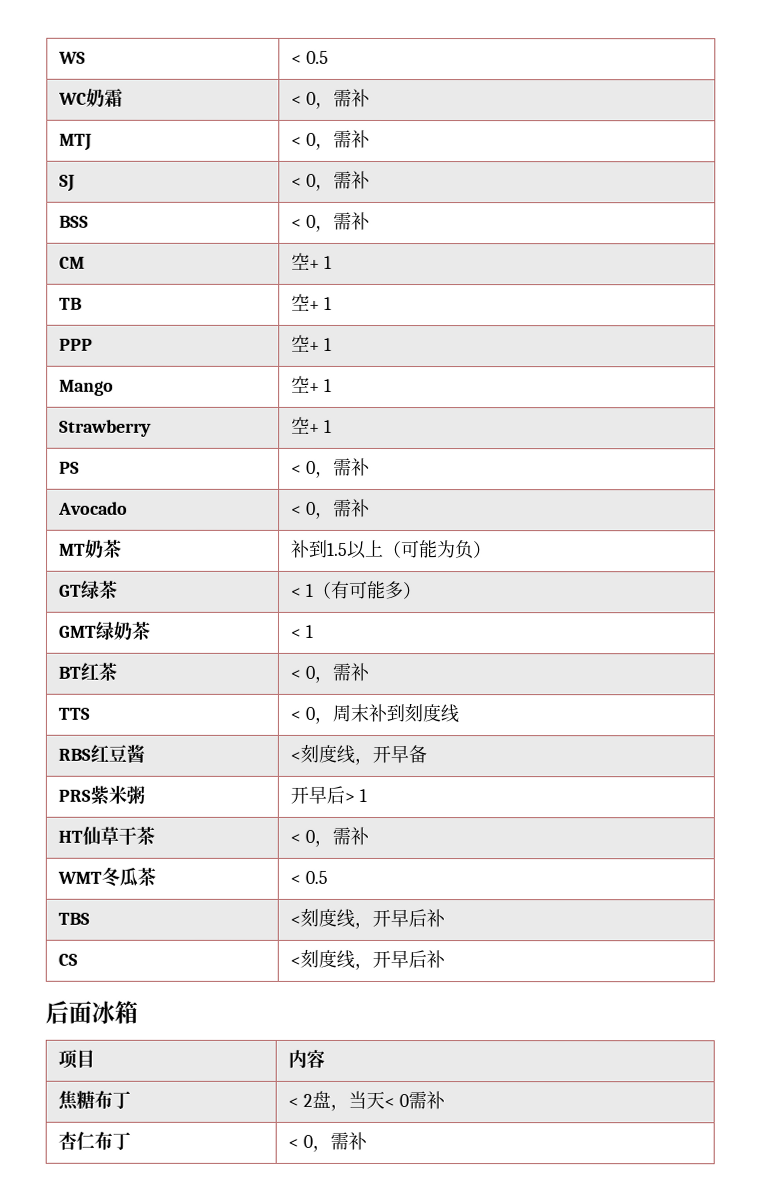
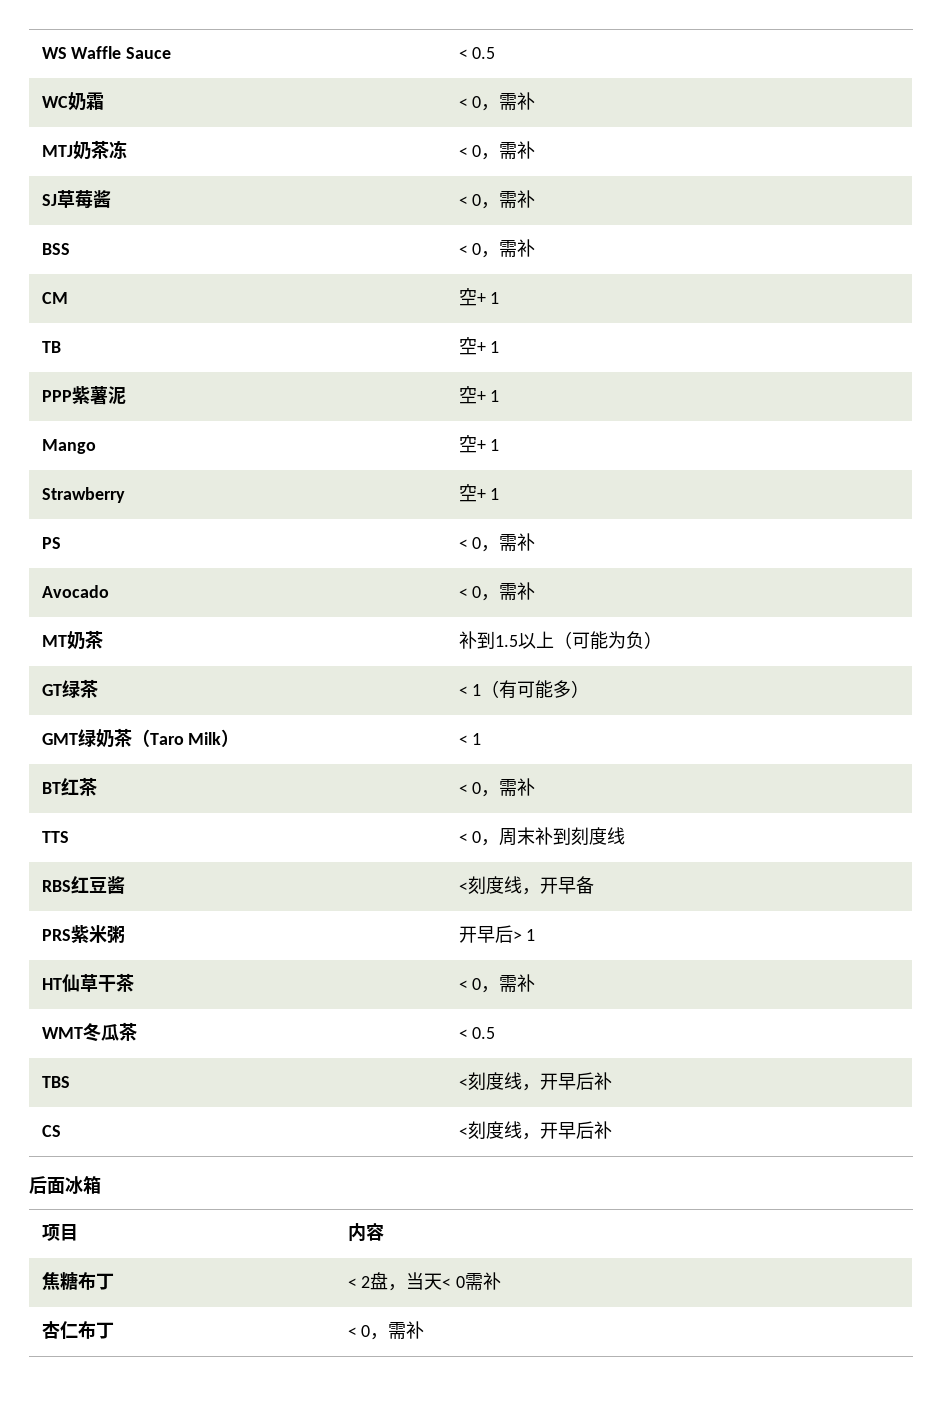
- WS | < 0.5
+ WS Waffle Sauce | < 0.5
- MTJ | < 0，需补
+ MTJ奶茶冻 | < 0，需补
- SJ | < 0，需补
+ SJ草莓酱 | < 0，需补
- PPP | 空+ 1
+ PPP紫薯泥 | 空+ 1
- GMT绿奶茶 | < 1
+ GMT绿奶茶（Taro Milk） | < 1

